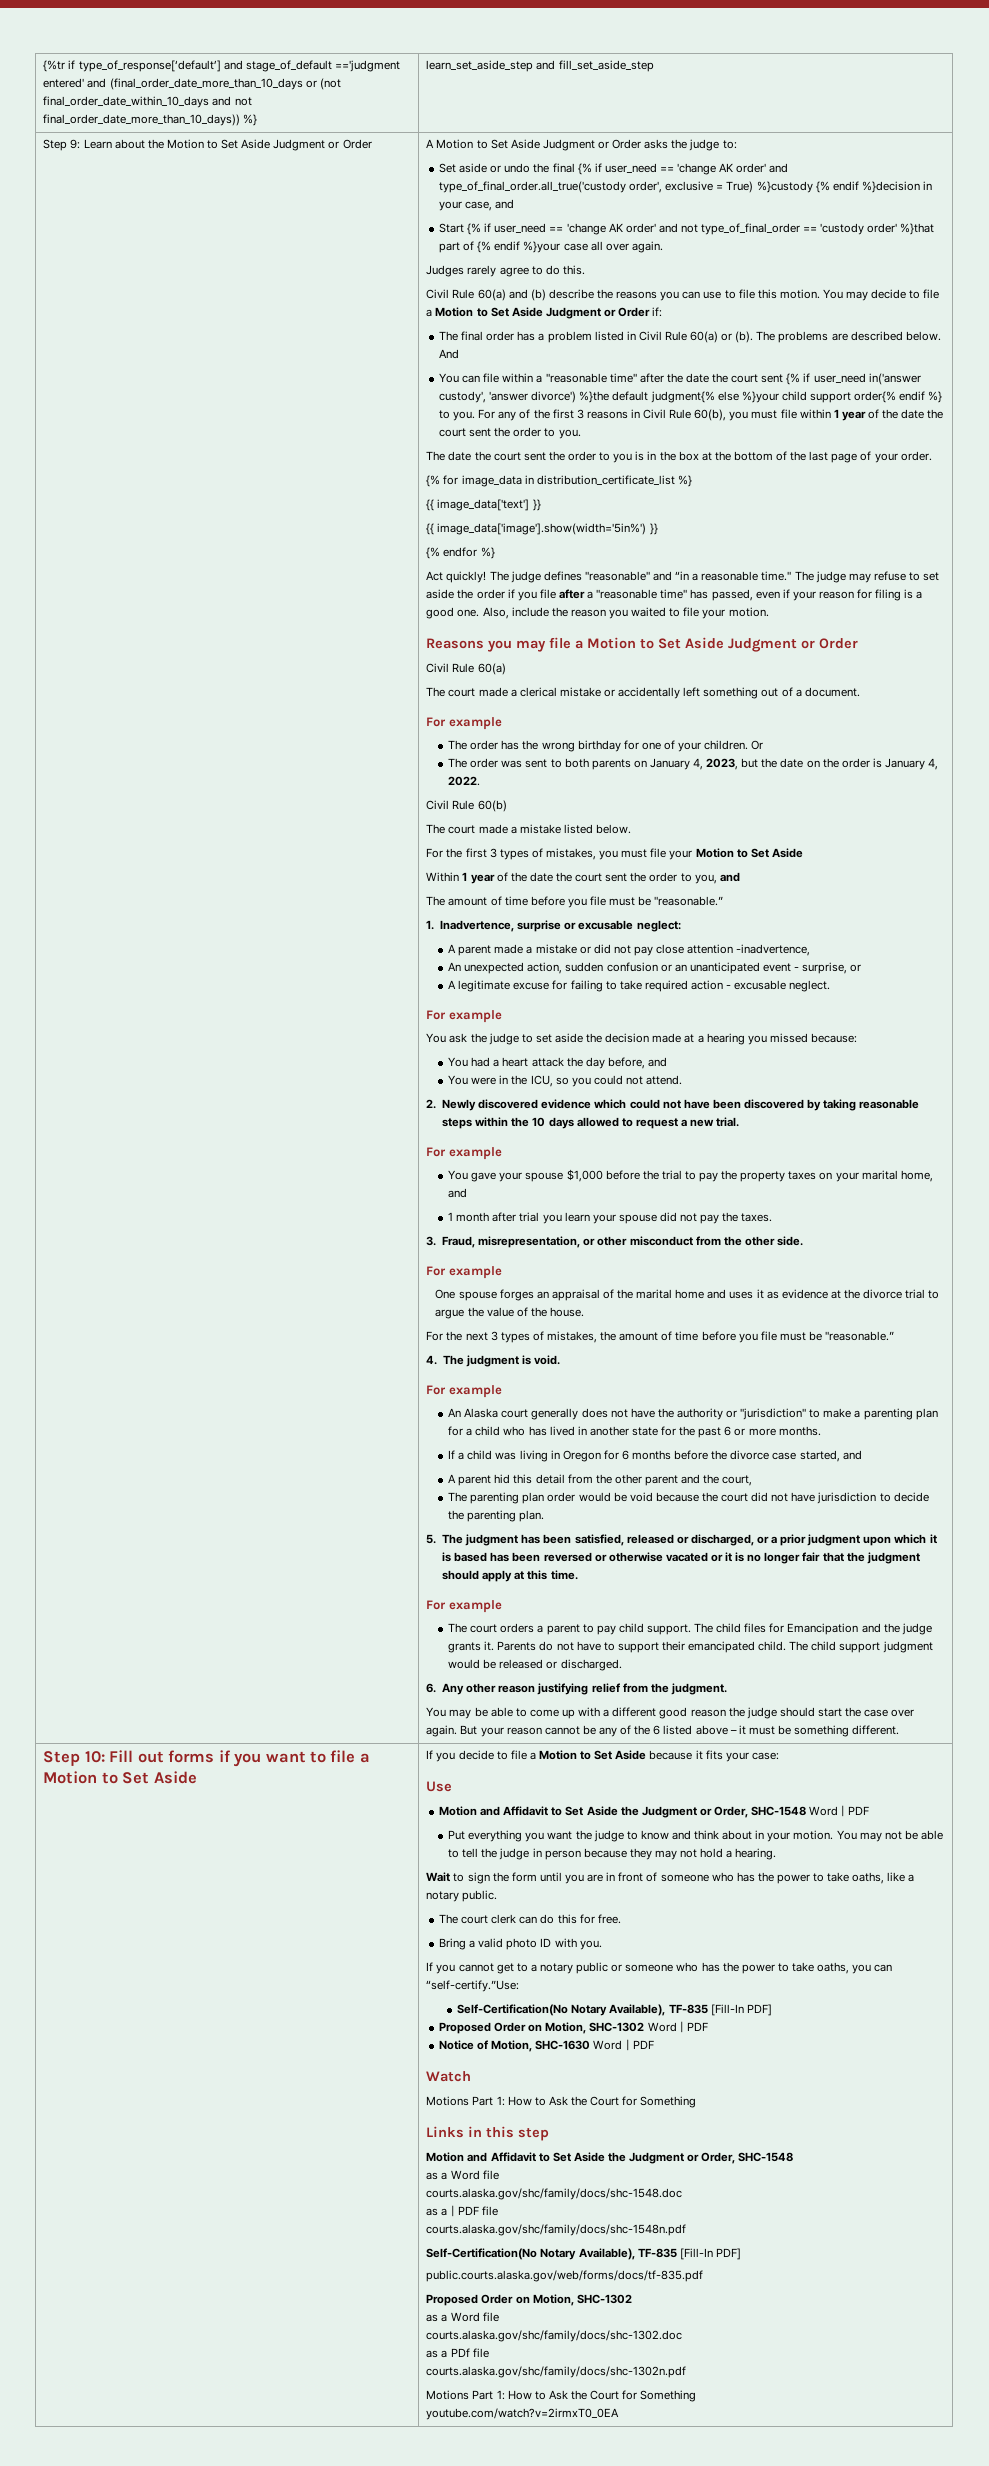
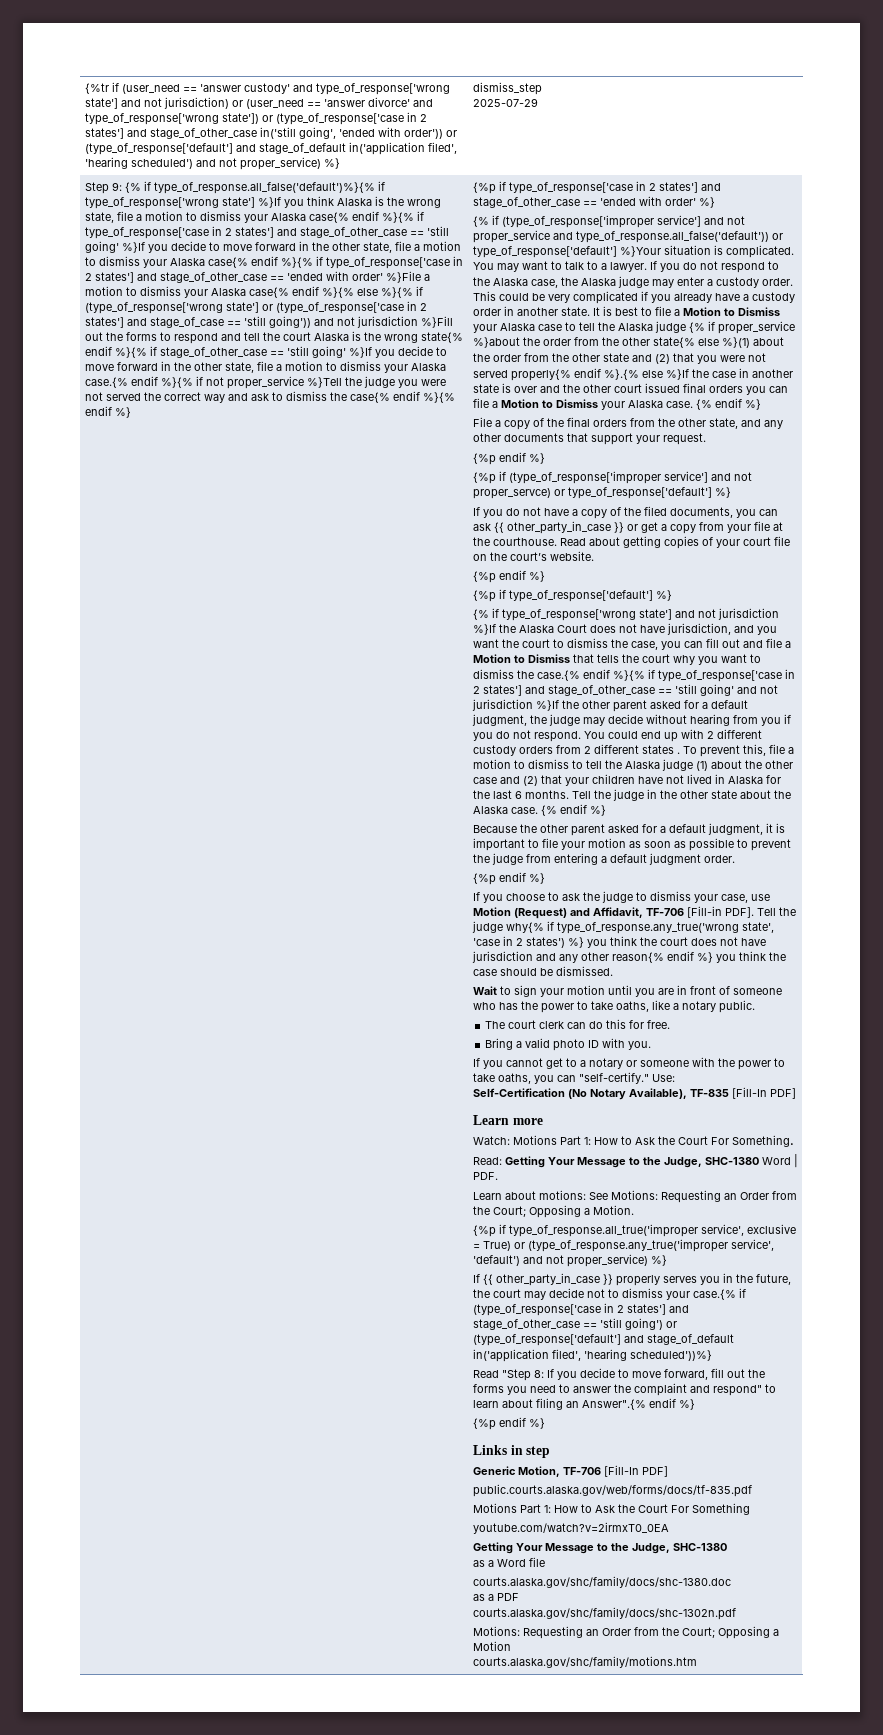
- {%tr if type_of_response[‘default’] and stage_of_default =='judgment entered' and (final_order_date_more_than_10_days or (not final_order_date_within_10_days and not final_order_date_more_than_10_days)) %} | learn_set_aside_step and fill_set_aside_step
+ {%tr if (user_need == 'answer custody' and type_of_response['wrong state'] and not jurisdiction) or (user_need == 'answer divorce' and type_of_response['wrong state']) or (type_of_response['case in 2 states'] and stage_of_other_case in('still going', 'ended with order')) or (type_of_response['default'] and stage_of_default in('application filed', 'hearing scheduled') and not proper_service) %} | dismiss_step
+ 2025-07-29
- Step 9: Learn about the Motion to Set Aside Judgment or Order | A Motion to Set Aside Judgment or Order asks the judge to:
- Set aside or undo the final {% if user_need == 'change AK order' and type_of_final_order.all_true('custody order', exclusive = True) %}custody {% endif %}decision in your case, and
- Start {% if user_need == 'change AK order' and not type_of_final_order == 'custody order' %}that part of {% endif %}your case all over again.
- Judges rarely agree to do this.
- Civil Rule 60(a) and (b) describe the reasons you can use to file this motion. You may decide to file a Motion to Set Aside Judgment or Order if:
- The final order has a problem listed in Civil Rule 60(a) or (b). The problems are described below. And
- You can file within a "reasonable time" after the date the court sent {% if user_need in('answer custody', 'answer divorce') %}the default judgment{% else %}your child support order{% endif %} to you. For any of the first 3 reasons in Civil Rule 60(b), you must file within 1 year of the date the court sent the order to you.
- The date the court sent the order to you is in the box at the bottom of the last page of your order.
- {% for image_data in distribution_certificate_list %}
- {{ image_data['text'] }}
- {{ image_data['image'].show(width='5in%') }}
- {% endfor %}
- Act quickly! The judge defines "reasonable" and “in a reasonable time." The judge may refuse to set aside the order if you file after a "reasonable time" has passed, even if your reason for filing is a good one. Also, include the reason you waited to file your motion.
- Reasons you may file a Motion to Set Aside Judgment or Order
- Civil Rule 60(a)
- The court made a clerical mistake or accidentally left something out of a document.
- For example
- The order has the wrong birthday for one of your children. Or
- The order was sent to both parents on January 4, 2023, but the date on the order is January 4, 2022.
- Civil Rule 60(b)
- The court made a mistake listed below.
- For the first 3 types of mistakes, you must file your Motion to Set Aside
- Within 1 year of the date the court sent the order to you, and
- The amount of time before you file must be "reasonable.”
- 1. Inadvertence, surprise or excusable neglect:
- A parent made a mistake or did not pay close attention -inadvertence,
- An unexpected action, sudden confusion or an unanticipated event - surprise, or
- A legitimate excuse for failing to take required action - excusable neglect.
- For example
- You ask the judge to set aside the decision made at a hearing you missed because:
- You had a heart attack the day before, and
- You were in the ICU, so you could not attend.
- 2. Newly discovered evidence which could not have been discovered by taking reasonable steps within the 10 days allowed to request a new trial.
- For example
- You gave your spouse $1,000 before the trial to pay the property taxes on your marital home, and
- 1 month after trial you learn your spouse did not pay the taxes.
- 3. Fraud, misrepresentation, or other misconduct from the other side.
- For example
- One spouse forges an appraisal of the marital home and uses it as evidence at the divorce trial to argue the value of the house.
- For the next 3 types of mistakes, the amount of time before you file must be "reasonable.”
- 4. The judgment is void.
- For example
- An Alaska court generally does not have the authority or "jurisdiction" to make a parenting plan for a child who has lived in another state for the past 6 or more months.
- If a child was living in Oregon for 6 months before the divorce case started, and
- A parent hid this detail from the other parent and the court,
- The parenting plan order would be void because the court did not have jurisdiction to decide the parenting plan.
- 5. The judgment has been satisfied, released or discharged, or a prior judgment upon which it is based has been reversed or otherwise vacated or it is no longer fair that the judgment should apply at this time.
- For example
- The court orders a parent to pay child support. The child files for Emancipation and the judge grants it. Parents do not have to support their emancipated child. The child support judgment would be released or discharged.
- 6. Any other reason justifying relief from the judgment.
- You may be able to come up with a different good reason the judge should start the case over again. But your reason cannot be any of the 6 listed above – it must be something different.
- Step 10: Fill out forms if you want to file a Motion to Set Aside | If you decide to file a Motion to Set Aside because it fits your case:
- Use
- Motion and Affidavit to Set Aside the Judgment or Order, SHC-1548 Word | PDF
- Put everything you want the judge to know and think about in your motion. You may not be able to tell the judge in person because they may not hold a hearing.
+ Step 9: {% if type_of_response.all_false('default')%}{% if type_of_response['wrong state'] %}If you think Alaska is the wrong state, file a motion to dismiss your Alaska case{% endif %}{% if type_of_response['case in 2 states'] and stage_of_other_case == 'still going' %}If you decide to move forward in the other state, file a motion to dismiss your Alaska case{% endif %}{% if type_of_response['case in 2 states'] and stage_of_other_case == 'ended with order' %}File a motion to dismiss your Alaska case{% endif %}{% else %}{% if (type_of_response['wrong state'] or (type_of_response['case in 2 states'] and stage_of_case == 'still going')) and not jurisdiction %}Fill out the forms to respond and tell the court Alaska is the wrong state{% endif %}{% if stage_of_other_case == 'still going' %}If you decide to move forward in the other state, file a motion to dismiss your Alaska case.{% endif %}{% if not proper_service %}Tell the judge you were not served the correct way and ask to dismiss the case{% endif %}{% endif %} | {%p if type_of_response['case in 2 states'] and stage_of_other_case == 'ended with order' %}
+ {% if (type_of_response['improper service'] and not proper_service and type_of_response.all_false('default')) or type_of_response['default'] %}Your situation is complicated. You may want to talk to a lawyer. If you do not respond to the Alaska case, the Alaska judge may enter a custody order. This could be very complicated if you already have a custody order in another state. It is best to file a Motion to Dismiss your Alaska case to tell the Alaska judge {% if proper_service %}about the order from the other state{% else %}(1) about the order from the other state and (2) that you were not served properly{% endif %}.{% else %}If the case in another state is over and the other court issued final orders you can file a Motion to Dismiss your Alaska case. {% endif %}
+ File a copy of the final orders from the other state, and any other documents that support your request.
+ {%p endif %}
+ {%p if (type_of_response['improper service'] and not proper_servce) or type_of_response['default'] %}
+ If you do not have a copy of the filed documents, you can ask {{ other_party_in_case }} or get a copy from your file at the courthouse. Read about getting copies of your court file on the court’s website.
+ {%p endif %}
+ {%p if type_of_response['default'] %}
+ {% if type_of_response['wrong state'] and not jurisdiction %}If the Alaska Court does not have jurisdiction, and you want the court to dismiss the case, you can fill out and file a Motion to Dismiss that tells the court why you want to dismiss the case.{% endif %}{% if type_of_response['case in 2 states'] and stage_of_other_case == 'still going' and not jurisdiction %}If the other parent asked for a default judgment, the judge may decide without hearing from you if you do not respond. You could end up with 2 different custody orders from 2 different states . To prevent this, file a motion to dismiss to tell the Alaska judge (1) about the other case and (2) that your children have not lived in Alaska for the last 6 months. Tell the judge in the other state about the Alaska case. {% endif %}
+ Because the other parent asked for a default judgment, it is important to file your motion as soon as possible to prevent the judge from entering a default judgment order.
+ {%p endif %}
+ If you choose to ask the judge to dismiss your case, use Motion (Request) and Affidavit, TF-706 [Fill-in PDF]. Tell the judge why{% if type_of_response.any_true('wrong state', 'case in 2 states') %} you think the court does not have jurisdiction and any other reason{% endif %} you think the case should be dismissed.
- Wait to sign the form until you are in front of someone who has the power to take oaths, like a notary public.
+ Wait to sign your motion until you are in front of someone who has the power to take oaths, like a notary public.
- If you cannot get to a notary public or someone who has the power to take oaths, you can “self-certify.”Use:
- Self-Certification(No Notary Available), TF-835 [Fill-In PDF]
- Proposed Order on Motion, SHC-1302 Word | PDF
- Notice of Motion, SHC-1630 Word | PDF
- Watch
- Motions Part 1: How to Ask the Court for Something
- Links in this step
- Motion and Affidavit to Set Aside the Judgment or Order, SHC-1548
+ If you cannot get to a notary or someone with the power to take oaths, you can "self-certify." Use:
+ Self-Certification (No Notary Available), TF-835 [Fill-In PDF]
+ Learn more
+ Watch: Motions Part 1: How to Ask the Court For Something.
+ Read: Getting Your Message to the Judge, SHC-1380 Word | PDF.
+ Learn about motions: See Motions: Requesting an Order from the Court; Opposing a Motion.
+ {%p if type_of_response.all_true('improper service', exclusive = True) or (type_of_response.any_true('improper service', 'default') and not proper_service) %}
+ If {{ other_party_in_case }} properly serves you in the future, the court may decide not to dismiss your case.{% if (type_of_response['case in 2 states'] and stage_of_other_case == 'still going') or (type_of_response['default'] and stage_of_default in('application filed', 'hearing scheduled'))%}
+ Read "Step 8: If you decide to move forward, fill out the forms you need to answer the complaint and respond" to learn about filing an Answer".{% endif %}
+ {%p endif %}
+ Links in step
+ Generic Motion, TF-706 [Fill-In PDF]
+ public.courts.alaska.gov/web/forms/docs/tf-835.pdf
+ Motions Part 1: How to Ask the Court For Something
+ youtube.com/watch?v=2irmxT0_0EA
+ Getting Your Message to the Judge, SHC-1380
  as a Word file
- courts.alaska.gov/shc/family/docs/shc-1548.doc
- as a | PDF file
- courts.alaska.gov/shc/family/docs/shc-1548n.pdf
- Self-Certification(No Notary Available), TF-835 [Fill-In PDF]
- public.courts.alaska.gov/web/forms/docs/tf-835.pdf
- Proposed Order on Motion, SHC-1302
- as a Word file
- courts.alaska.gov/shc/family/docs/shc-1302.doc
- as a PDf file
+ courts.alaska.gov/shc/family/docs/shc-1380.doc
+ as a PDF
  courts.alaska.gov/shc/family/docs/shc-1302n.pdf
- Motions Part 1: How to Ask the Court for Something
- youtube.com/watch?v=2irmxT0_0EA
+ Motions: Requesting an Order from the Court; Opposing a Motion
+ courts.alaska.gov/shc/family/motions.htm

